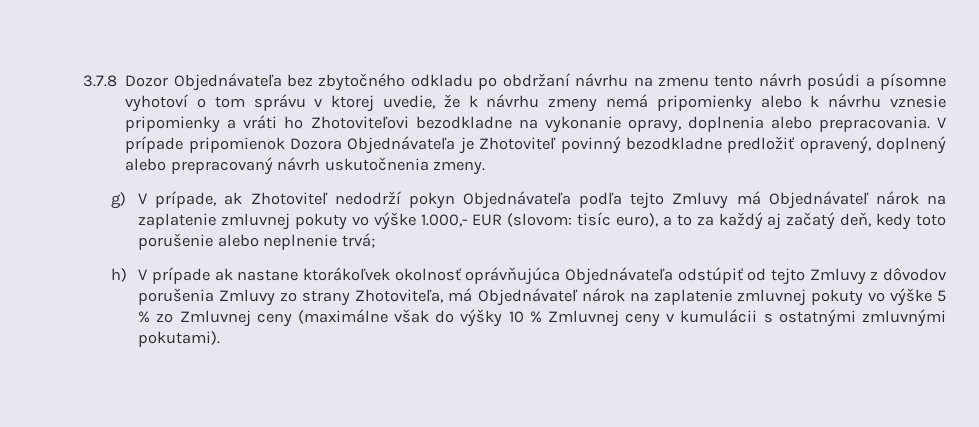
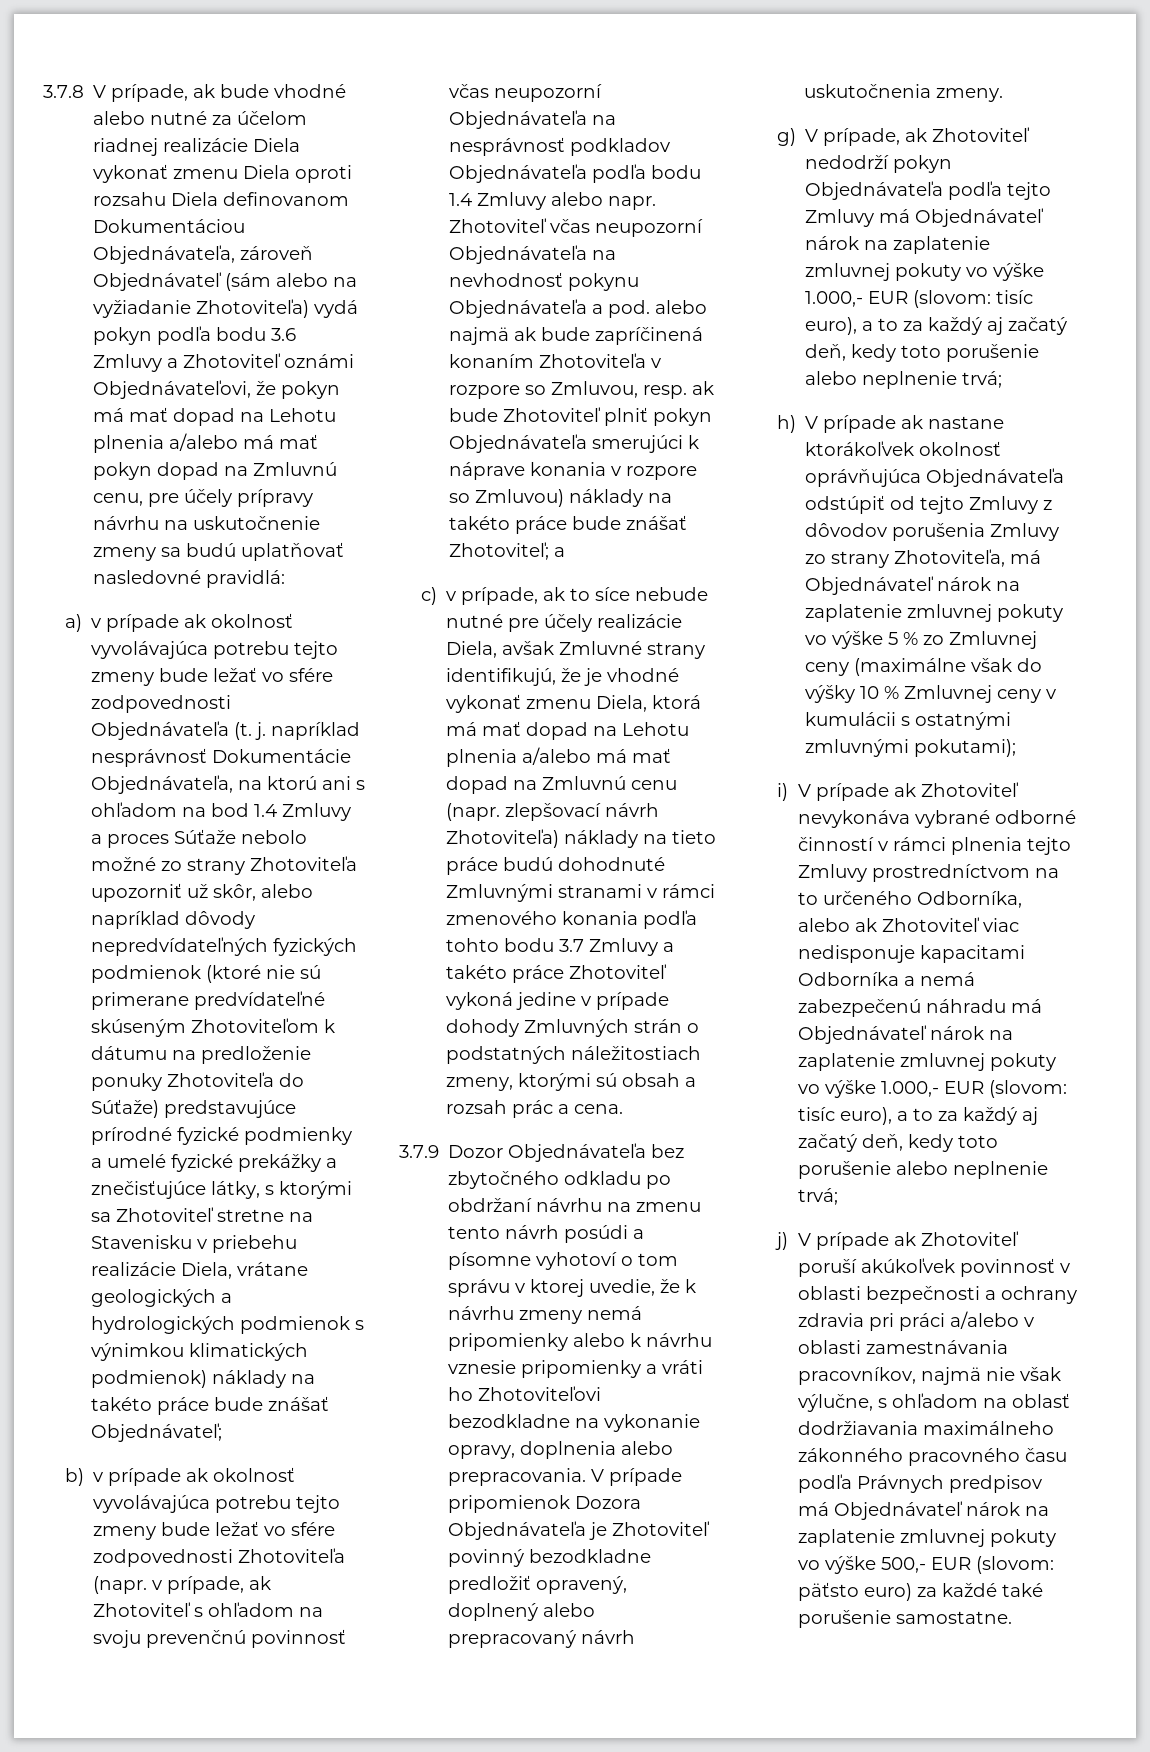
- 3.7.8 Dozor Objednávateľa bez zbytočného odkladu po obdržaní návrhu na zmenu tento návrh posúdi a písomne vyhotoví o tom správu v ktorej uvedie, že k návrhu zmeny nemá pripomienky alebo k návrhu vznesie pripomienky a vráti ho Zhotoviteľovi bezodkladne na vykonanie opravy, doplnenia alebo prepracovania.
+ 3.7.8 V prípade, ak bude vhodné alebo nutné za účelom riadnej realizácie Diela vykonať zmenu Diela oproti rozsahu Diela definovanom Dokumentáciou Objednávateľa, zároveň Objednávateľ (sám alebo na vyžiadanie Zhotoviteľa) vydá pokyn podľa bodu 3.6 Zmluvy a Zhotoviteľ oznámi Objednávateľovi, že pokyn má mať dopad na Lehotu plnenia a/alebo má mať pokyn dopad na Zmluvnú cenu, pre účely prípravy návrhu na uskutočnenie zmeny sa budú uplatňovať nasledovné pravidlá:
+ a) v prípade ak okolnosť vyvolávajúca potrebu tejto zmeny bude ležať vo sfére zodpovednosti Objednávateľa (t. j. napríklad nesprávnosť Dokumentácie Objednávateľa, na ktorú ani s ohľadom na bod 1.4 Zmluvy a proces Súťaže nebolo možné zo strany Zhotoviteľa upozorniť už skôr, alebo napríklad dôvody nepredvídateľných fyzických podmienok (ktoré nie sú primerane predvídateľné skúseným Zhotoviteľom k dátumu na predloženie ponuky Zhotoviteľa do Súťaže) predstavujúce prírodné fyzické podmienky a umelé fyzické prekážky a znečisťujúce látky, s ktorými sa Zhotoviteľ stretne na Stavenisku v priebehu realizácie Diela, vrátane geologických a hydrologických podmienok s výnimkou klimatických podmienok) náklady na takéto práce bude znášať Objednávateľ;
+ b) v prípade ak okolnosť vyvolávajúca potrebu tejto zmeny bude ležať vo sfére zodpovednosti Zhotoviteľa (napr. v prípade, ak Zhotoviteľ s ohľadom na svoju prevenčnú povinnosť včas neupozorní Objednávateľa na nesprávnosť podkladov Objednávateľa podľa bodu 1.4 Zmluvy alebo napr. Zhotoviteľ včas neupozorní Objednávateľa na nevhodnosť pokynu Objednávateľa a pod. alebo najmä ak bude zapríčinená konaním Zhotoviteľa v rozpore so Zmluvou, resp. ak bude Zhotoviteľ plniť pokyn Objednávateľa smerujúci k náprave konania v rozpore so Zmluvou) náklady na takéto práce bude znášať Zhotoviteľ; a
+ c) v prípade, ak to síce nebude nutné pre účely realizácie Diela, avšak Zmluvné strany identifikujú, že je vhodné vykonať zmenu Diela, ktorá má mať dopad na Lehotu plnenia a/alebo má mať dopad na Zmluvnú cenu (napr. zlepšovací návrh Zhotoviteľa) náklady na tieto práce budú dohodnuté Zmluvnými stranami v rámci zmenového konania podľa tohto bodu 3.7 Zmluvy a takéto práce Zhotoviteľ vykoná jedine v prípade dohody Zmluvných strán o podstatných náležitostiach zmeny, ktorými sú obsah a rozsah prác a cena.
+ 3.7.9 Dozor Objednávateľa bez zbytočného odkladu po obdržaní návrhu na zmenu tento návrh posúdi a písomne vyhotoví o tom správu v ktorej uvedie, že k návrhu zmeny nemá pripomienky alebo k návrhu vznesie pripomienky a vráti ho Zhotoviteľovi bezodkladne na vykonanie opravy, doplnenia alebo prepracovania.
- h) V prípade ak nastane ktorákoľvek okolnosť oprávňujúca Objednávateľa odstúpiť od tejto Zmluvy z dôvodov porušenia Zmluvy zo strany Zhotoviteľa, má Objednávateľ nárok na zaplatenie zmluvnej pokuty vo výške 5 % zo Zmluvnej ceny (maximálne však do výšky 10 % Zmluvnej ceny v kumulácii s ostatnými zmluvnými pokutami).
+ h) V prípade ak nastane ktorákoľvek okolnosť oprávňujúca Objednávateľa odstúpiť od tejto Zmluvy z dôvodov porušenia Zmluvy zo strany Zhotoviteľa, má Objednávateľ nárok na zaplatenie zmluvnej pokuty vo výške 5 % zo Zmluvnej ceny (maximálne však do výšky 10 % Zmluvnej ceny v kumulácii s ostatnými zmluvnými pokutami);
+ i) V prípade ak Zhotoviteľ nevykonáva vybrané odborné činností v rámci plnenia tejto Zmluvy prostredníctvom na to určeného Odborníka, alebo ak Zhotoviteľ viac nedisponuje kapacitami Odborníka a nemá zabezpečenú náhradu má Objednávateľ nárok na zaplatenie zmluvnej pokuty vo výške 1.000,- EUR (slovom: tisíc euro), a to za každý aj začatý deň, kedy toto porušenie alebo neplnenie trvá;
+ j) V prípade ak Zhotoviteľ poruší akúkoľvek povinnosť v oblasti bezpečnosti a ochrany zdravia pri práci a/alebo v oblasti zamestnávania pracovníkov, najmä nie však výlučne, s ohľadom na oblasť dodržiavania maximálneho zákonného pracovného času podľa Právnych predpisov má Objednávateľ nárok na zaplatenie zmluvnej pokuty vo výške 500,- EUR (slovom: päťsto euro) za každé také porušenie samostatne.

